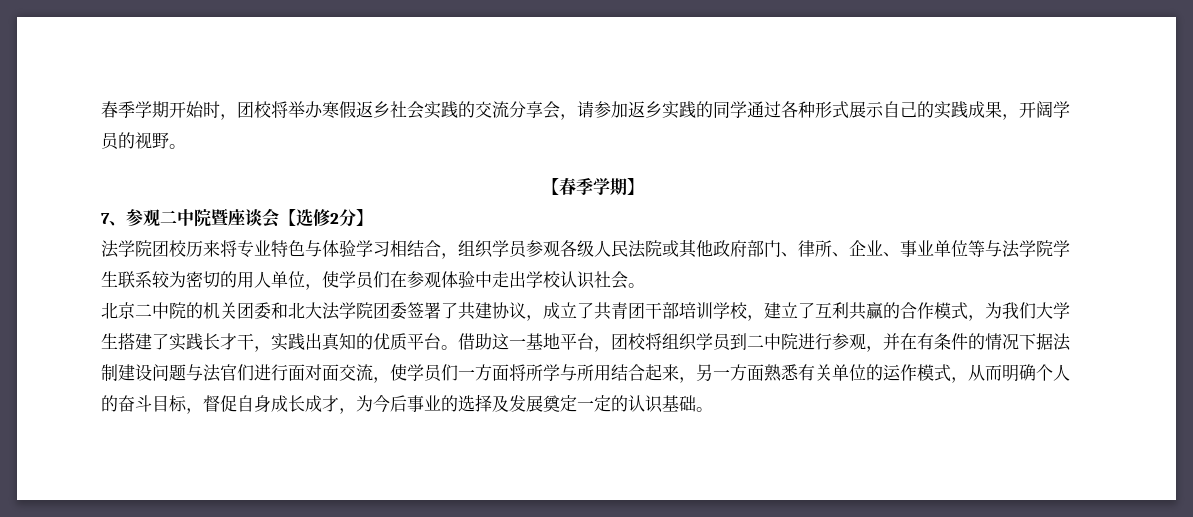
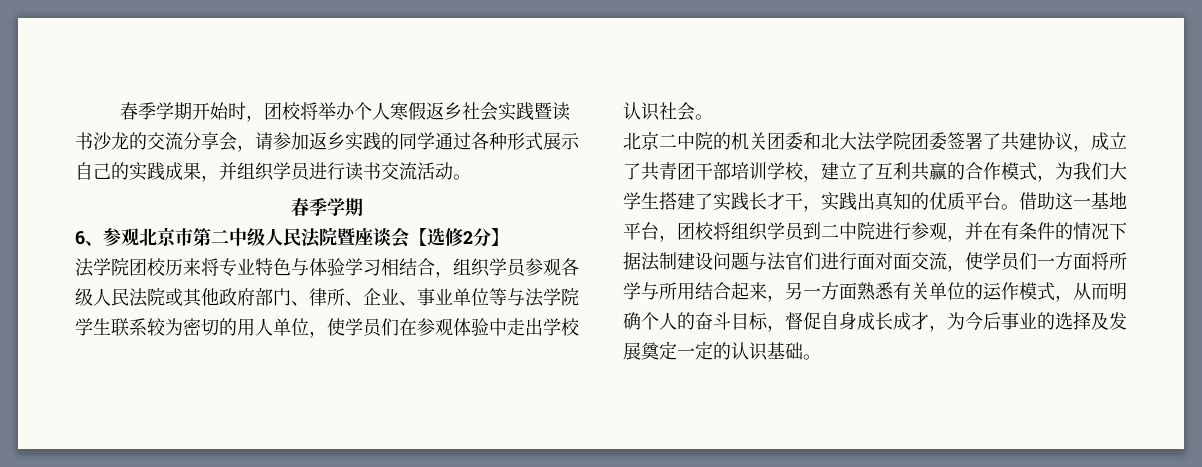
- 春季学期开始时，团校将举办寒假返乡社会实践的交流分享会，请参加返乡实践的同学通过各种形式展示自己的实践成果，开阔学员的视野。
- 【春季学期】
- 7、参观二中院暨座谈会【选修2分】
+ 春季学期开始时，团校将举办个人寒假返乡社会实践暨读书沙龙的交流分享会，请参加返乡实践的同学通过各种形式展示自己的实践成果，并组织学员进行读书交流活动。
+ 春季学期
+ 6、参观北京市第二中级人民法院暨座谈会【选修2分】

